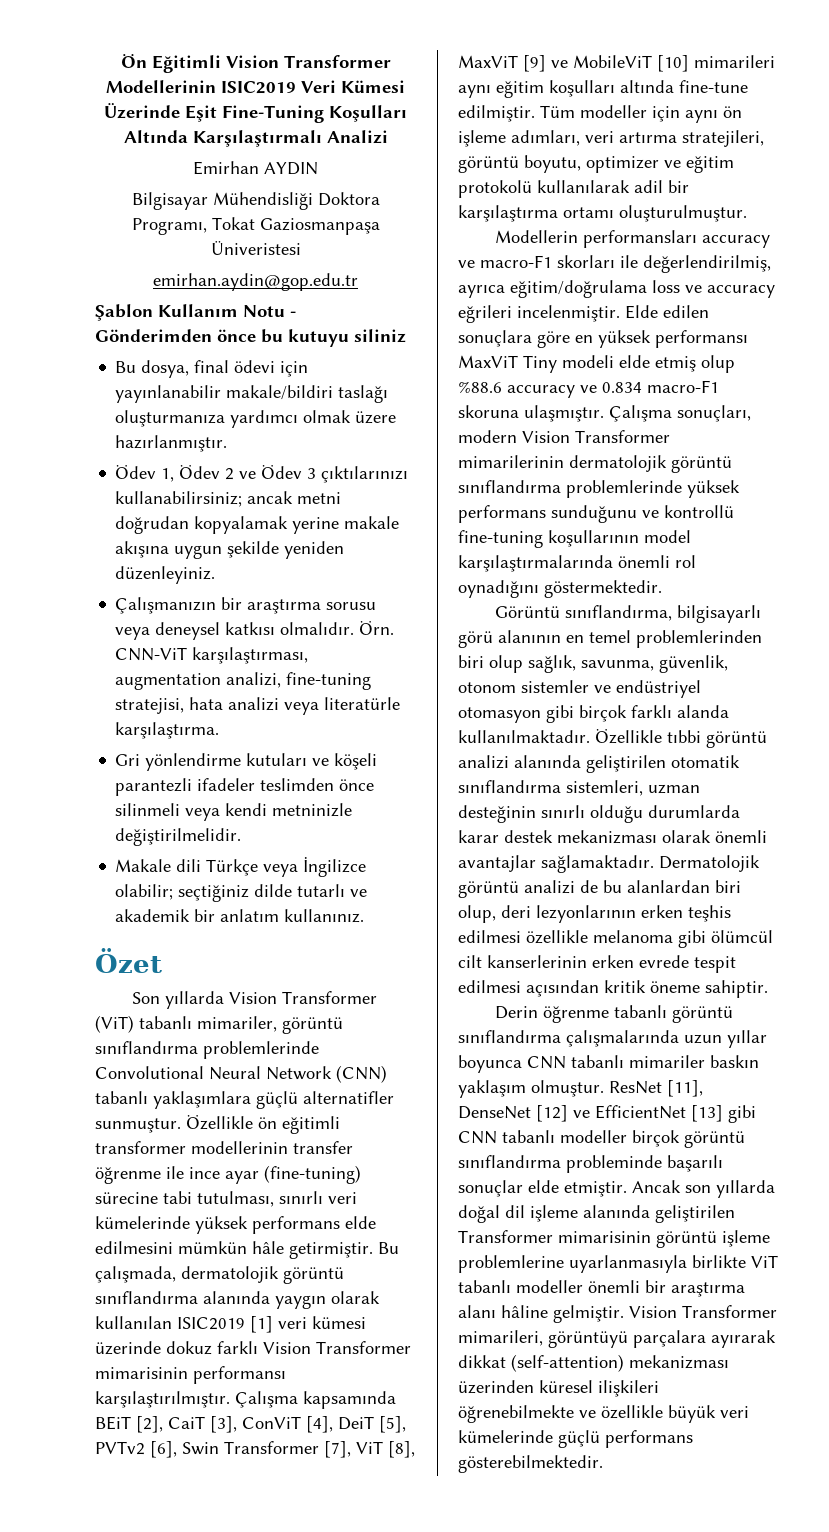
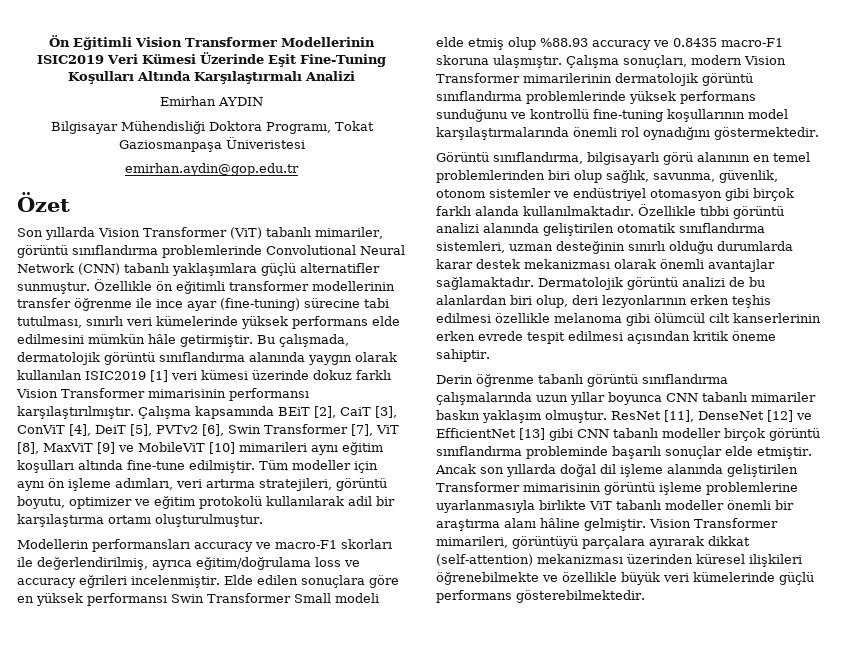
- Şablon Kullanım Notu - Gönderimden önce bu kutuyu siliniz
- Bu dosya, final ödevi için yayınlanabilir makale/bildiri taslağı oluşturmanıza yardımcı olmak üzere hazırlanmıştır.
- Ödev 1, Ödev 2 ve Ödev 3 çıktılarınızı kullanabilirsiniz; ancak metni doğrudan kopyalamak yerine makale akışına uygun şekilde yeniden düzenleyiniz.
- Çalışmanızın bir araştırma sorusu veya deneysel katkısı olmalıdır. Örn. CNN-ViT karşılaştırması, augmentation analizi, fine-tuning stratejisi, hata analizi veya literatürle karşılaştırma.
- Gri yönlendirme kutuları ve köşeli parantezli ifadeler teslimden önce silinmeli veya kendi metninizle değiştirilmelidir.
- Makale dili Türkçe veya İngilizce olabilir; seçtiğiniz dilde tutarlı ve akademik bir anlatım kullanınız.
- Elde edilen sonuçlara göre en yüksek performansı MaxViT Tiny modeli elde etmiş olup %88.6 accuracy ve 0.834 macro-F1 skoruna ulaşmıştır.
+ Elde edilen sonuçlara göre en yüksek performansı Swin Transformer Small modeli elde etmiş olup %88.93 accuracy ve 0.8435 macro-F1 skoruna ulaşmıştır.

